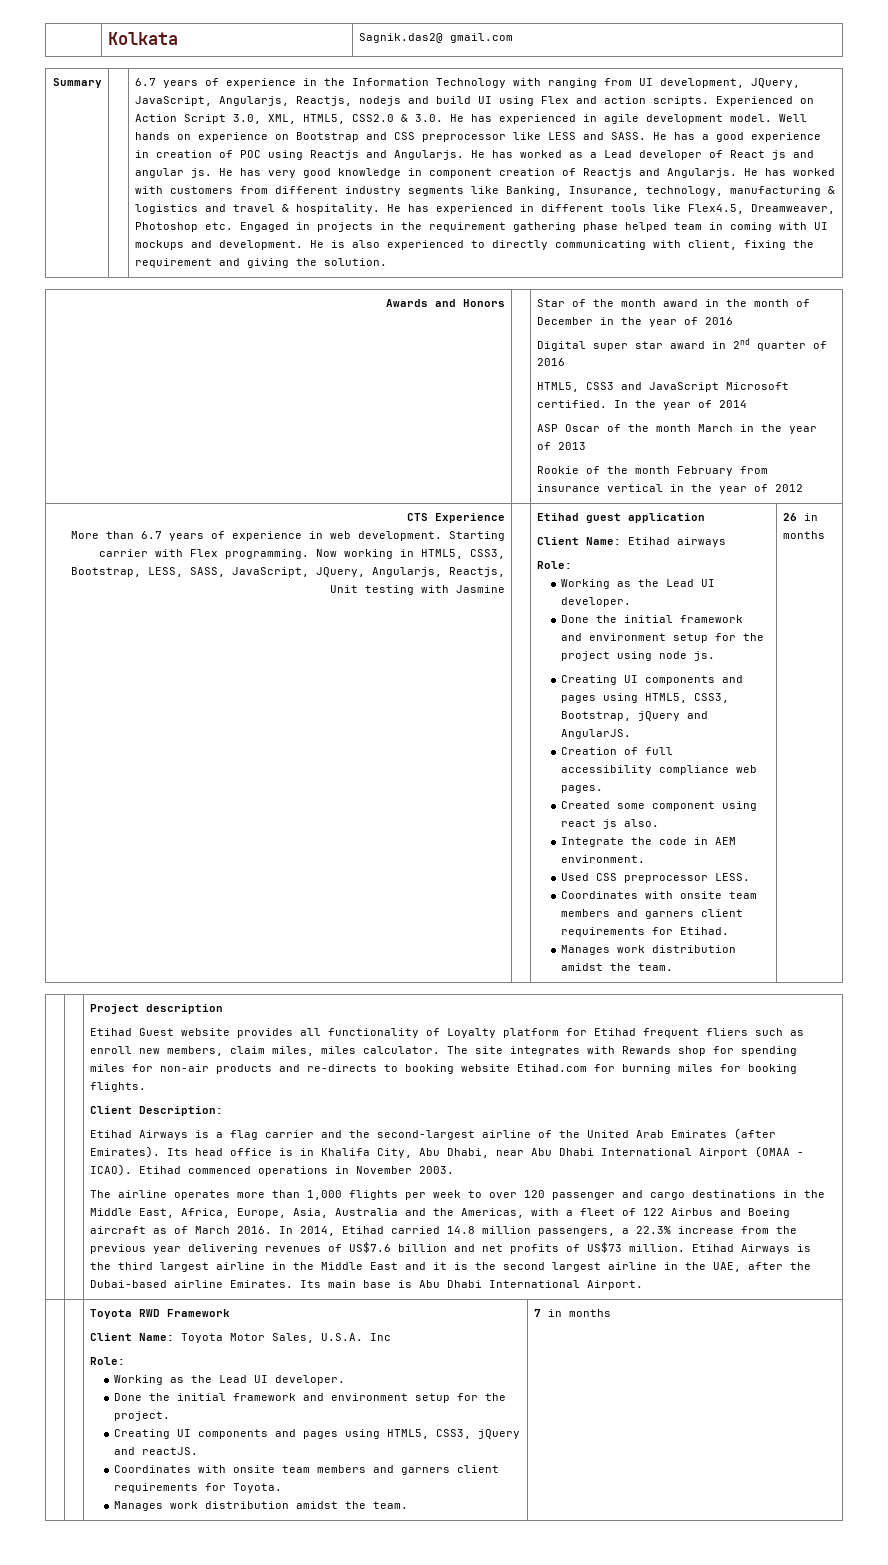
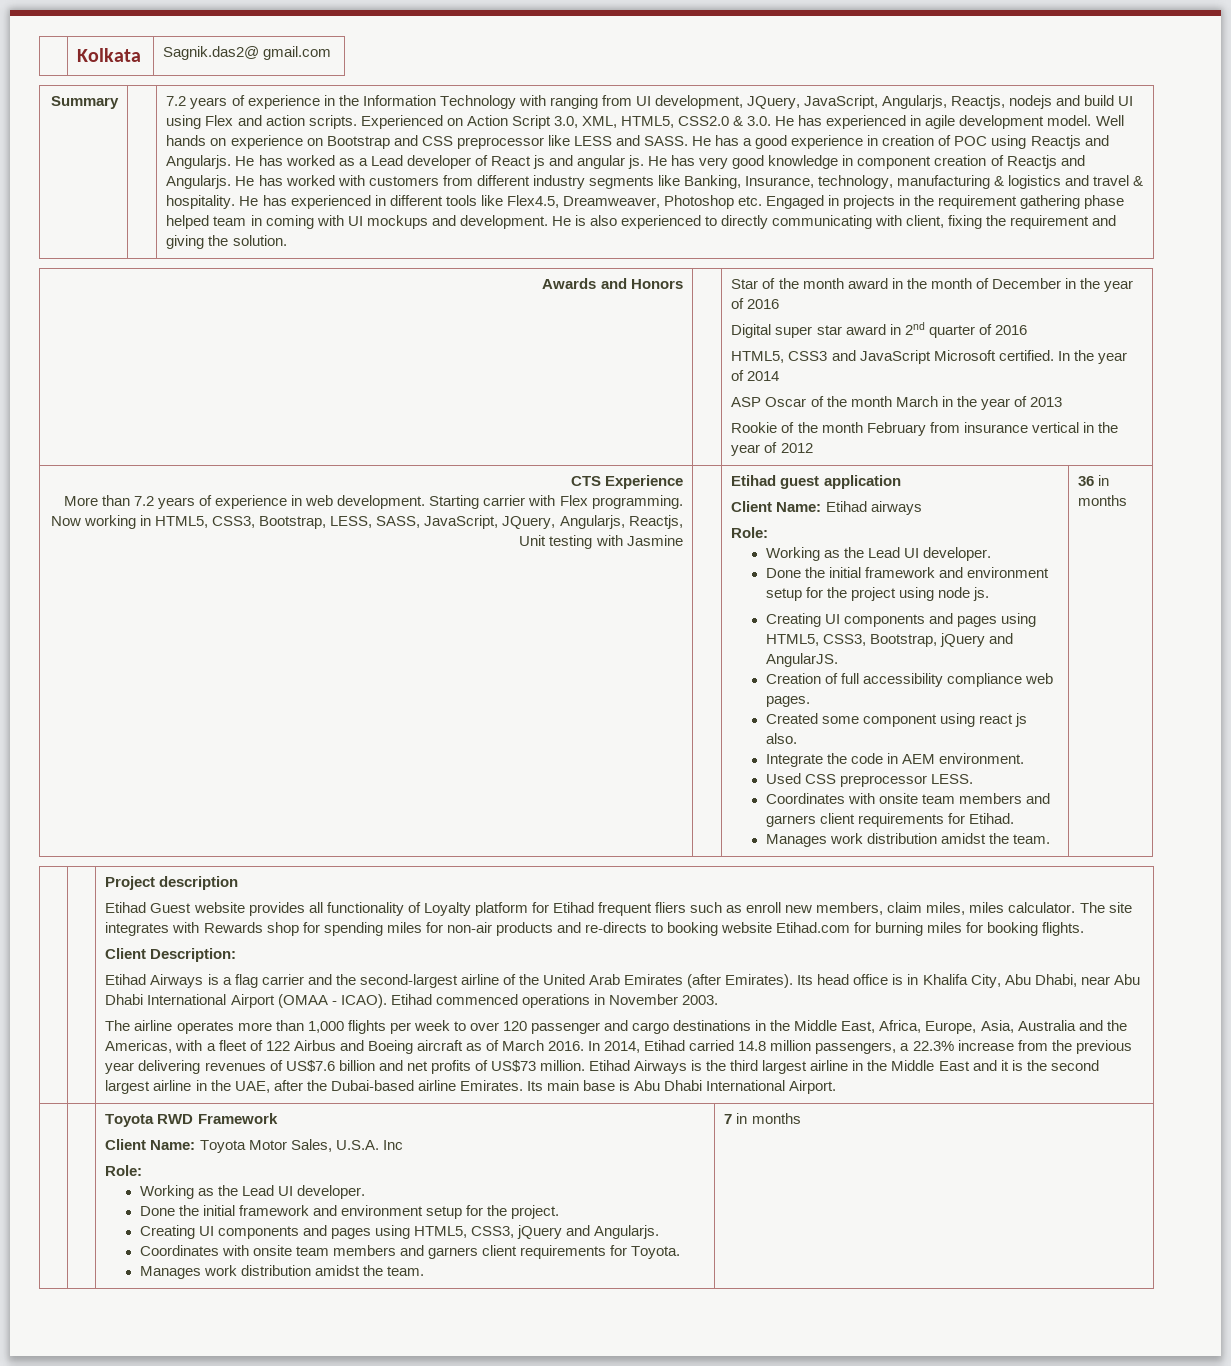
- 6.7 years of experience in the Information Technology with ranging from UI development, JQuery, JavaScript, Angularjs, Reactjs, nodejs and build UI using Flex and action scripts.
+ 7.2 years of experience in the Information Technology with ranging from UI development, JQuery, JavaScript, Angularjs, Reactjs, nodejs and build UI using Flex and action scripts.
- More than 6.7 years of experience in web development.
+ More than 7.2 years of experience in web development.
- 26 in months
+ 36 in months
- Creating UI components and pages using HTML5, CSS3, jQuery and reactJS.
+ Creating UI components and pages using HTML5, CSS3, jQuery and Angularjs.

